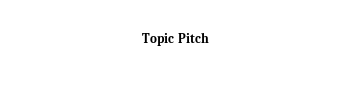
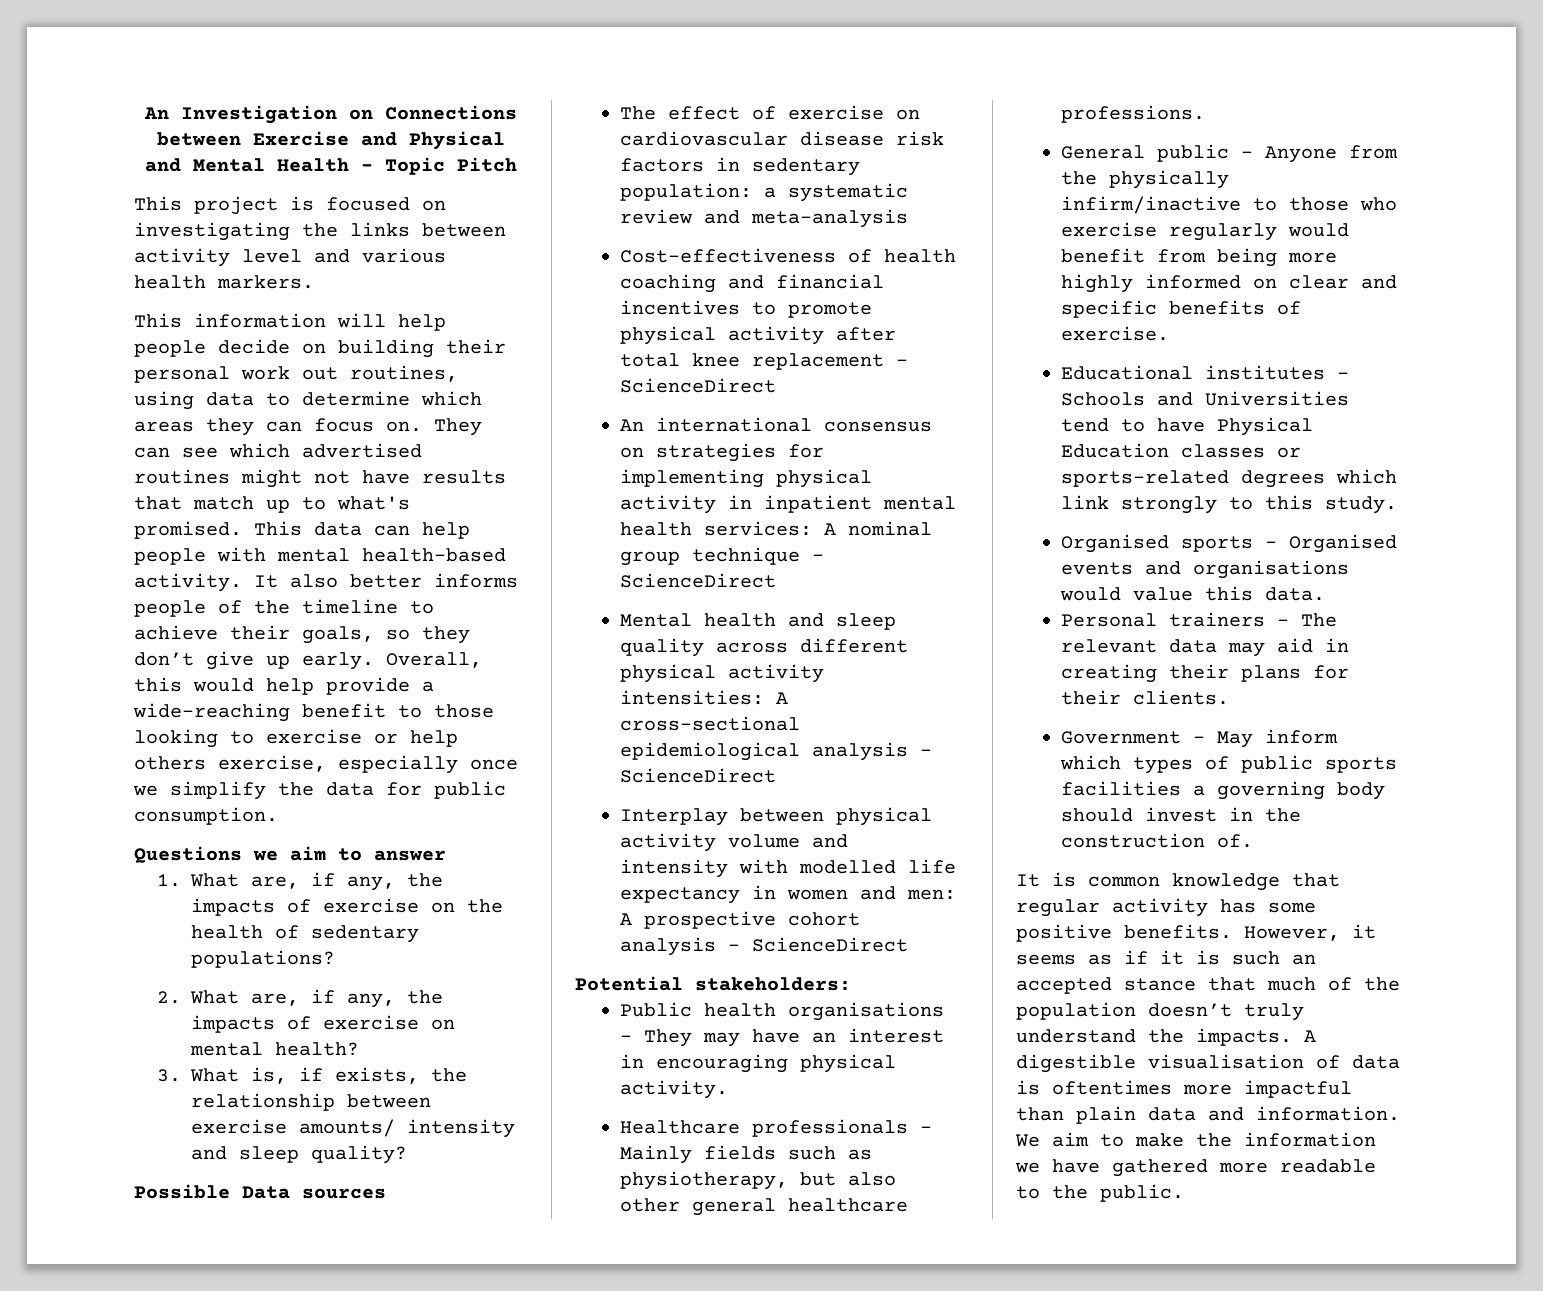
- Topic Pitch
+ An Investigation on Connections between Exercise and Physical and Mental Health – Topic Pitch
+ This project is focused on investigating the links between activity level and various health markers.
+ This information will help people decide on building their personal work out routines, using data to determine which areas they can focus on. They can see which advertised routines might not have results that match up to what's promised. This data can help people with mental health-based activity. It also better informs people of the timeline to achieve their goals, so they don’t give up early. Overall, this would help provide a wide-reaching benefit to those looking to exercise or help others exercise, especially once we simplify the data for public consumption.
+ Questions we aim to answer
+ 1. What are, if any, the impacts of exercise on the health of sedentary populations?
+ 2. What are, if any, the impacts of exercise on mental health?
+ 3. What is, if exists, the relationship between exercise amounts/ intensity and sleep quality?
+ Possible Data sources
+ The effect of exercise on cardiovascular disease risk factors in sedentary population: a systematic review and meta-analysis
+ Cost-effectiveness of health coaching and financial incentives to promote physical activity after total knee replacement - ScienceDirect
+ An international consensus on strategies for implementing physical activity in inpatient mental health services: A nominal group technique - ScienceDirect
+ Mental health and sleep quality across different physical activity intensities: A cross-sectional epidemiological analysis - ScienceDirect
+ Interplay between physical activity volume and intensity with modelled life expectancy in women and men: A prospective cohort analysis – ScienceDirect
+ Potential stakeholders:
+ Public health organisations – They may have an interest in encouraging physical activity.
+ Healthcare professionals - Mainly fields such as physiotherapy, but also other general healthcare professions.
+ General public - Anyone from the physically infirm/inactive to those who exercise regularly would benefit from being more highly informed on clear and specific benefits of exercise.
+ Educational institutes - Schools and Universities tend to have Physical Education classes or sports-related degrees which link strongly to this study.
+ Organised sports - Organised events and organisations would value this data.
+ Personal trainers - The relevant data may aid in creating their plans for their clients.
+ Government - May inform which types of public sports facilities a governing body should invest in the construction of.
+ It is common knowledge that regular activity has some positive benefits. However, it seems as if it is such an accepted stance that much of the population doesn’t truly understand the impacts. A digestible visualisation of data is oftentimes more impactful than plain data and information. We aim to make the information we have gathered more readable to the public.

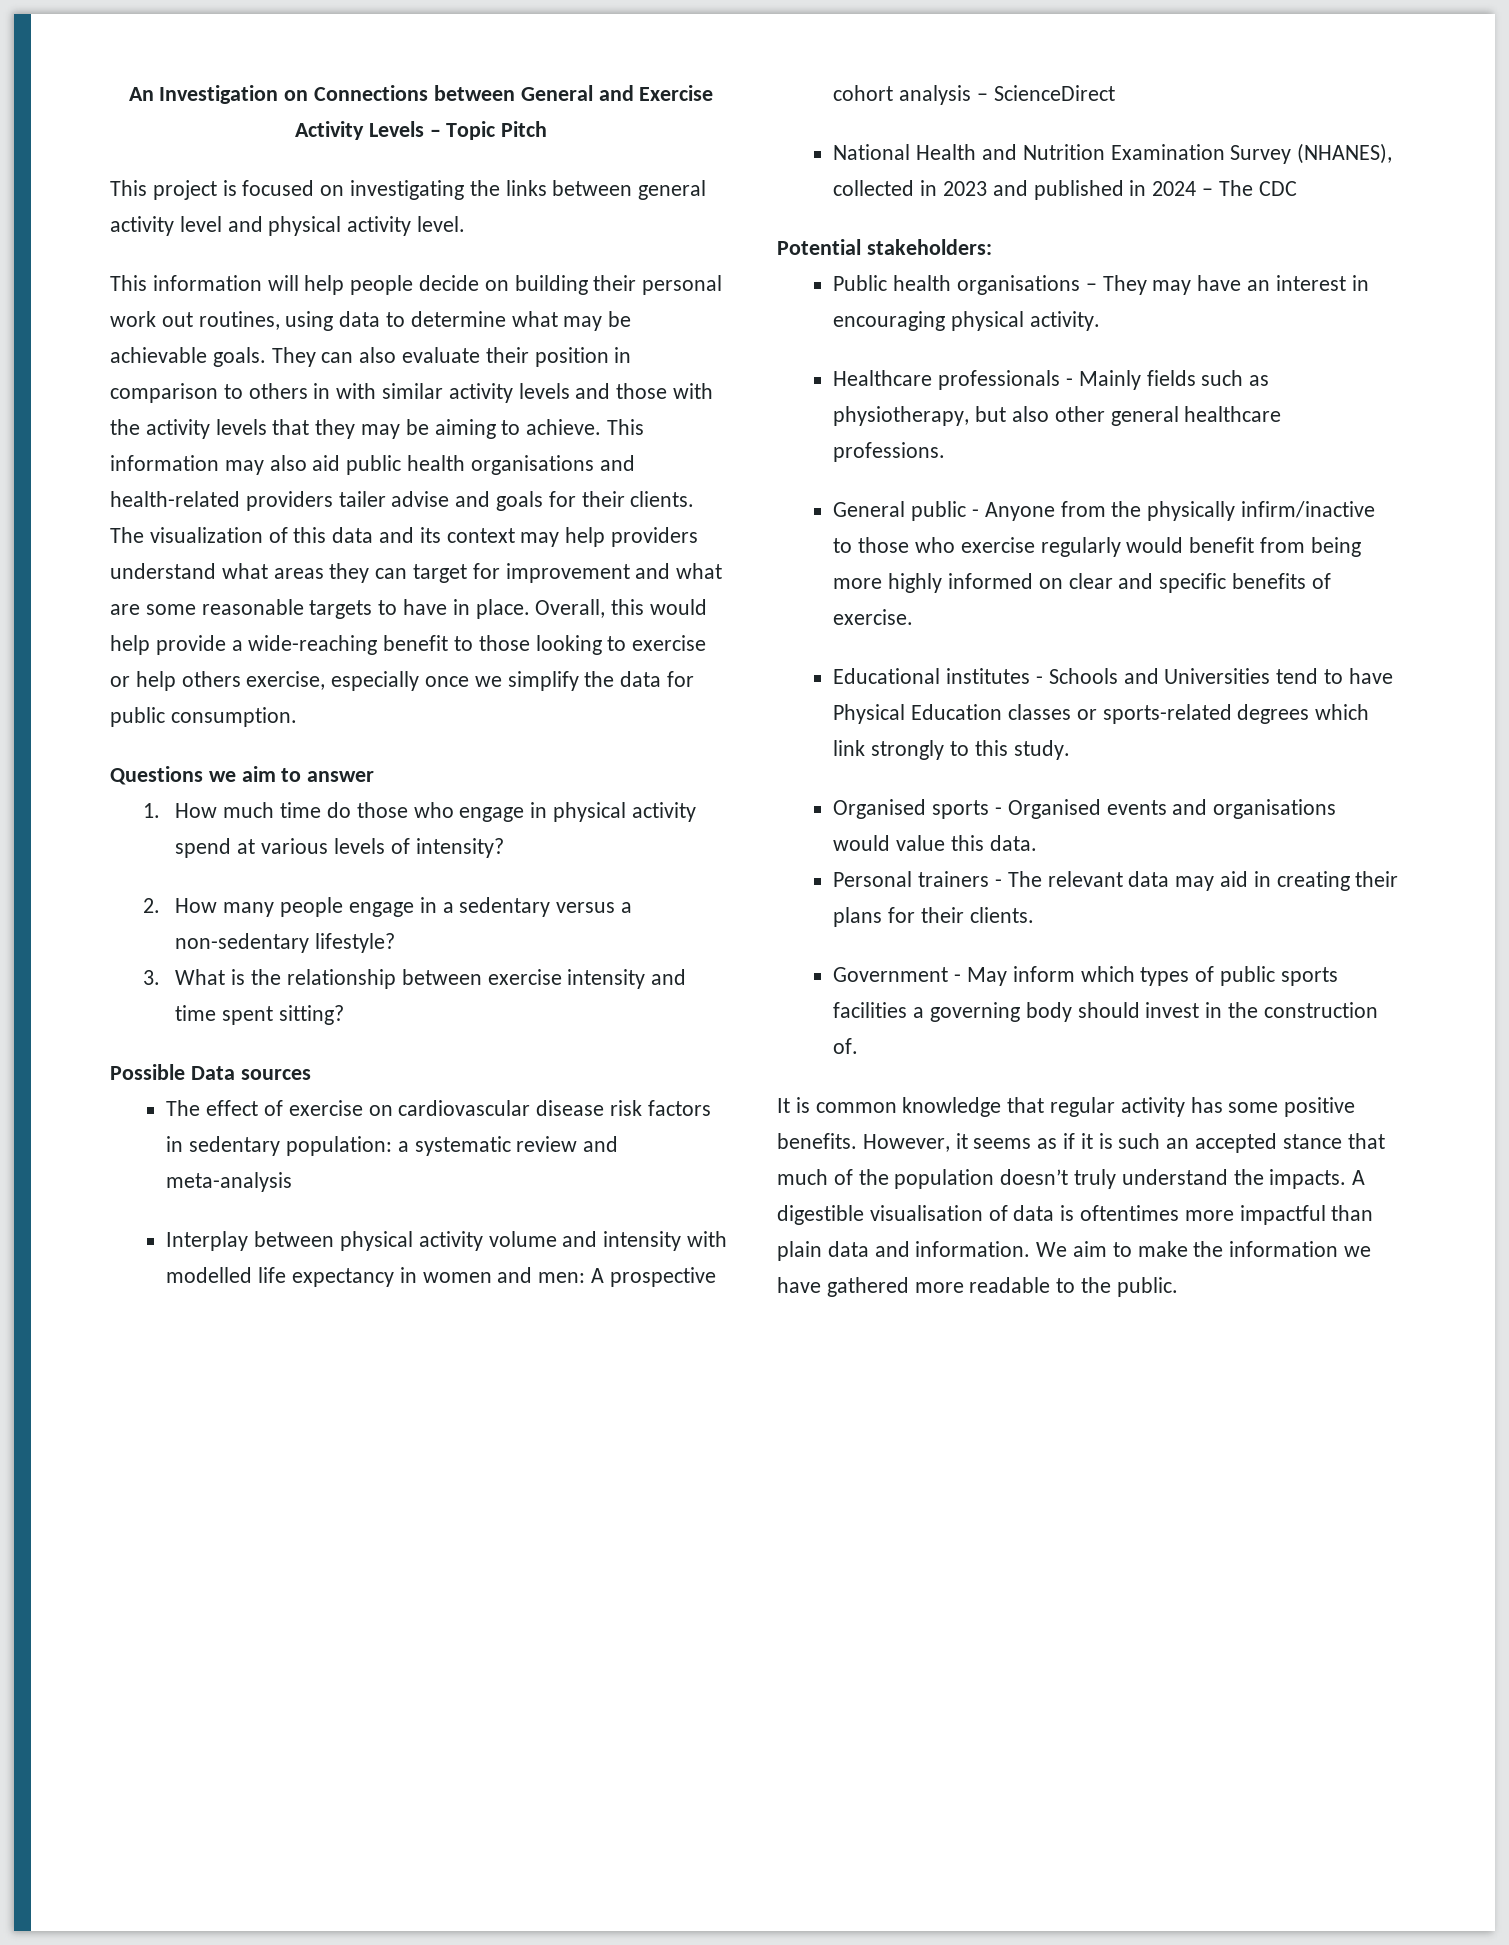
- An Investigation on Connections between Exercise and Physical and Mental Health – Topic Pitch
+ An Investigation on Connections between General and Exercise Activity Levels – Topic Pitch
- This project is focused on investigating the links between activity level and various health markers.
+ This project is focused on investigating the links between general activity level and physical activity level.
- This information will help people decide on building their personal work out routines, using data to determine which areas they can focus on. They can see which advertised routines might not have results that match up to what's promised. This data can help people with mental health-based activity. It also better informs people of the timeline to achieve their goals, so they don’t give up early.
+ This information will help people decide on building their personal work out routines, using data to determine what may be achievable goals. They can also evaluate their position in comparison to others in with similar activity levels and those with the activity levels that they may be aiming to achieve. This information may also aid public health organisations and health-related providers tailer advise and goals for their clients. The visualization of this data and its context may help providers understand what areas they can target for improvement and what are some reasonable targets to have in place.
- 1. What are, if any, the impacts of exercise on the health of sedentary populations?
- 2. What are, if any, the impacts of exercise on mental health?
- 3. What is, if exists, the relationship between exercise amounts/ intensity and sleep quality?
+ 1. How much time do those who engage in physical activity spend at various levels of intensity?
+ 2. How many people engage in a sedentary versus a non-sedentary lifestyle?
+ 3. What is the relationship between exercise intensity and time spent sitting?
- Cost-effectiveness of health coaching and financial incentives to promote physical activity after total knee replacement - ScienceDirect
- An international consensus on strategies for implementing physical activity in inpatient mental health services: A nominal group technique - ScienceDirect
- Mental health and sleep quality across different physical activity intensities: A cross-sectional epidemiological analysis - ScienceDirect
+ National Health and Nutrition Examination Survey (NHANES), collected in 2023 and published in 2024 – The CDC

